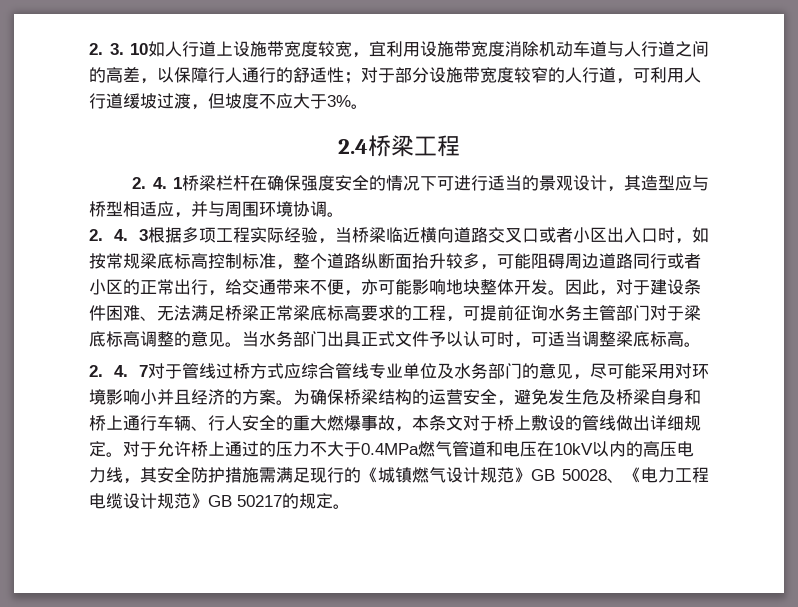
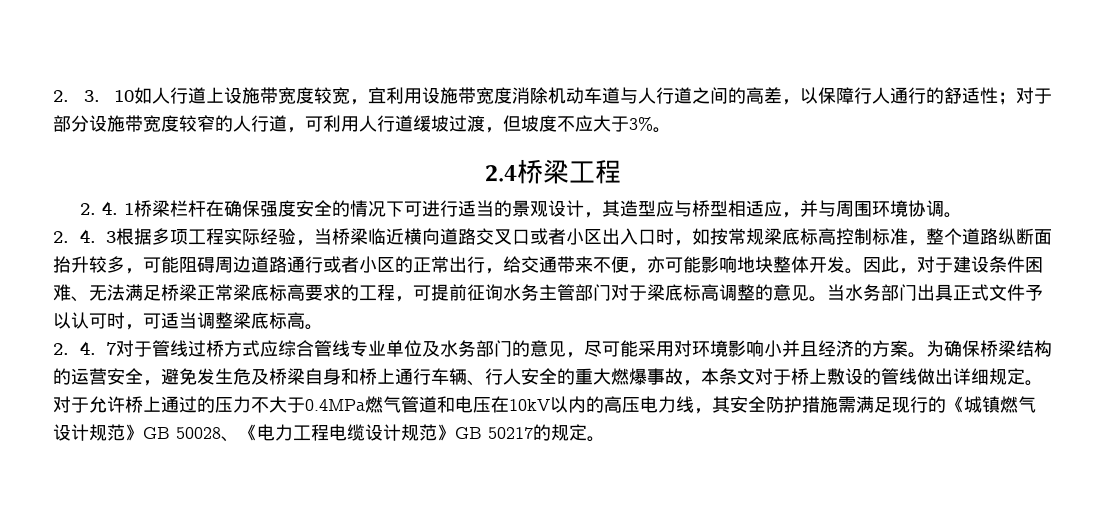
- 2. 4. 3根据多项工程实际经验，当桥梁临近横向道路交叉口或者小区出入口时，如按常规梁底标高控制标准，整个道路纵断面抬升较多，可能阻碍周边道路同行或者小区的正常出行，给交通带来不便，亦可能影响地块整体开发。
+ 2. 4. 3根据多项工程实际经验，当桥梁临近横向道路交叉口或者小区出入口时，如按常规梁底标高控制标准，整个道路纵断面抬升较多，可能阻碍周边道路通行或者小区的正常出行，给交通带来不便，亦可能影响地块整体开发。

